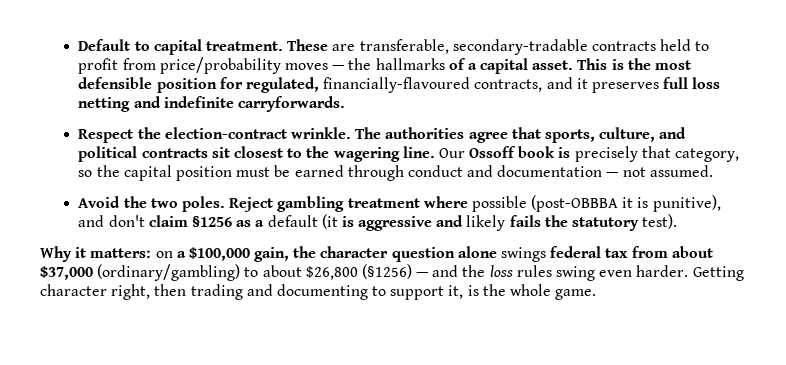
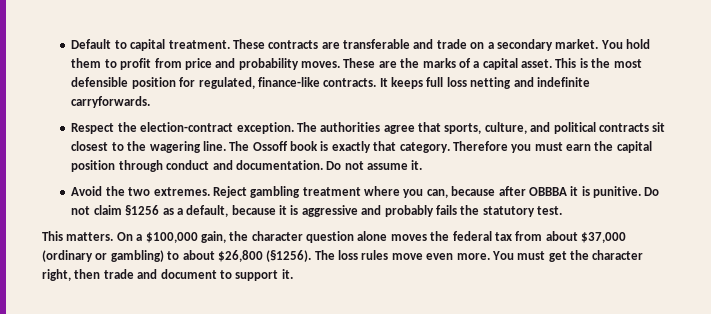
- These are transferable, secondary-tradable contracts held to profit from price/probability moves — the hallmarks of a capital asset.
+ These contracts are transferable and trade on a secondary market. You hold them to profit from price and probability moves. These are the marks of a capital asset.
- This is the most defensible position for regulated, financially-flavoured contracts, and it preserves full loss netting and indefinite carryforwards.
+ This is the most defensible position for regulated, finance-like contracts. It keeps full loss netting and indefinite carryforwards.
- Respect the election-contract wrinkle.
+ Respect the election-contract exception.
- Our Ossoff book is precisely that category, so the capital position must be earned through conduct and documentation — not assumed.
+ The Ossoff book is exactly that category. Therefore you must earn the capital position through conduct and documentation. Do not assume it.
- Avoid the two poles.
+ Avoid the two extremes.
- Reject gambling treatment where possible (post-OBBBA it is punitive), and don't claim §1256 as a default (it is aggressive and likely fails the statutory test).
- Why it matters: on a $100,000 gain, the character question alone swings federal tax from about $37,000 (ordinary/gambling) to about $26,800 (§1256) — and the loss rules swing even harder. Getting character right, then trading and documenting to support it, is the whole game.
+ Reject gambling treatment where you can, because after OBBBA it is punitive. Do not claim §1256 as a default, because it is aggressive and probably fails the statutory test.
+ This matters. On a $100,000 gain, the character question alone moves the federal tax from about $37,000 (ordinary or gambling) to about $26,800 (§1256). The loss rules move even more. You must get the character right, then trade and document to support it.

